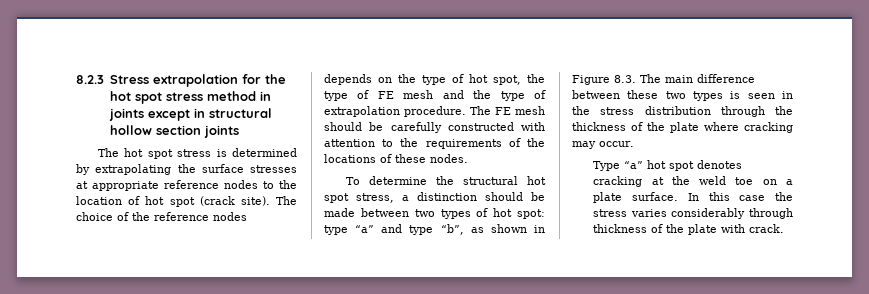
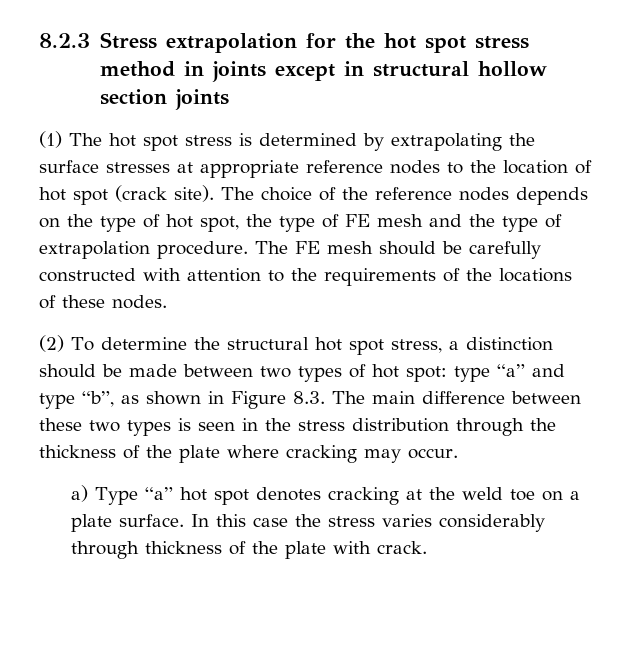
- The hot spot stress is determined by extrapolating the surface stresses at appropriate reference nodes to the location of hot spot (crack site).
+ (1) The hot spot stress is determined by extrapolating the surface stresses at appropriate reference nodes to the location of hot spot (crack site).
- To determine the structural hot spot stress, a distinction should be made between two types of hot spot: type “a” and type “b”, as shown in Figure 8.3. The main difference between these two types is seen in the stress distribution through the thickness of the plate where cracking may occur.
+ (2) To determine the structural hot spot stress, a distinction should be made between two types of hot spot: type “a” and type “b”, as shown in Figure 8.3. The main difference between these two types is seen in the stress distribution through the thickness of the plate where cracking may occur.
- Type “a” hot spot denotes cracking at the weld toe on a plate surface.
+ a) Type “a” hot spot denotes cracking at the weld toe on a plate surface.

